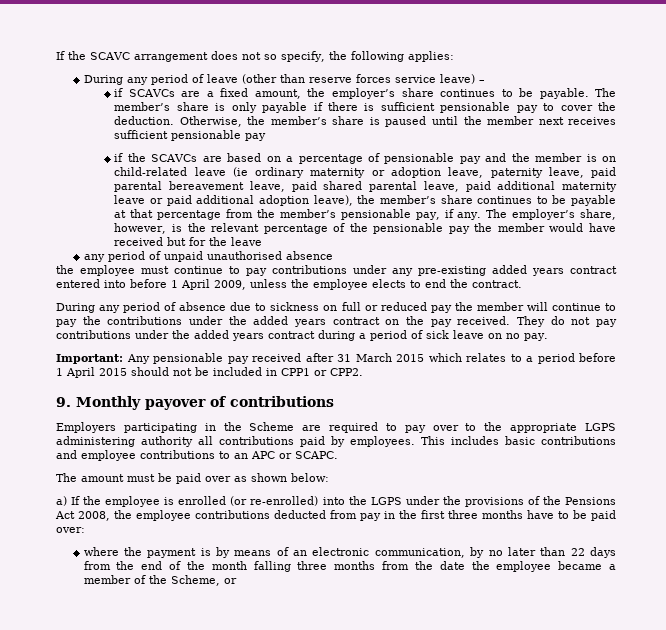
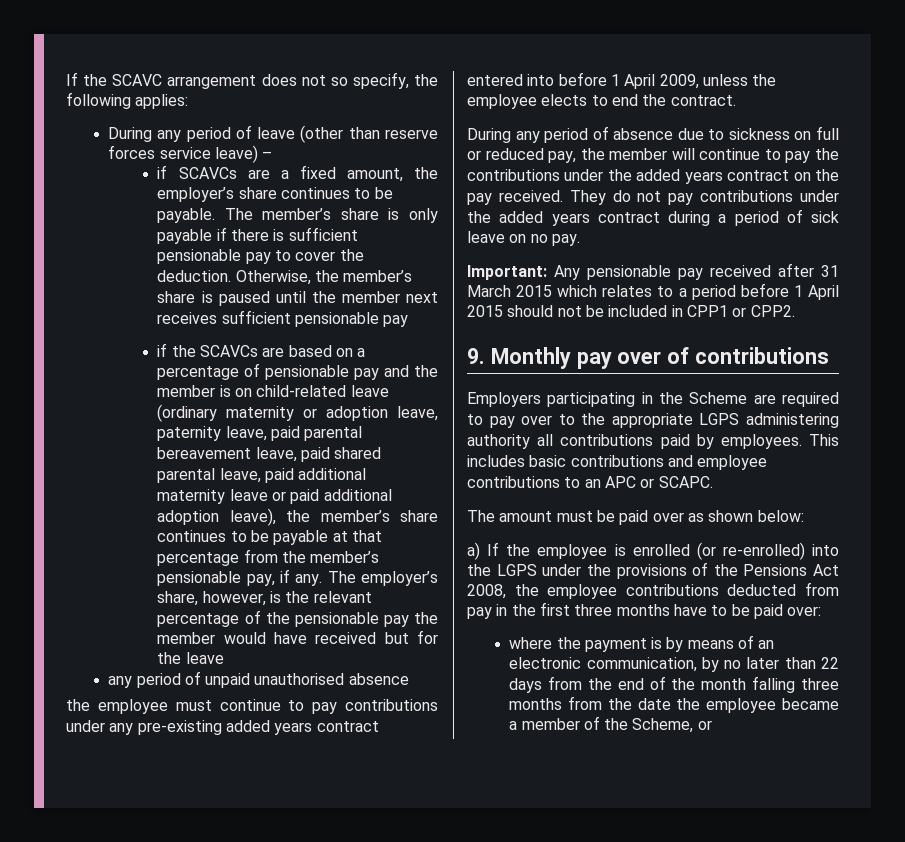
- if the SCAVCs are based on a percentage of pensionable pay and the member is on child-related leave (ie ordinary maternity or adoption leave, paternity leave, paid parental bereavement leave, paid shared parental leave, paid additional maternity leave or paid additional adoption leave), the member’s share continues to be payable at that percentage from the member’s pensionable pay, if any.
+ if the SCAVCs are based on a percentage of pensionable pay and the member is on child-related leave (ordinary maternity or adoption leave, paternity leave, paid parental bereavement leave, paid shared parental leave, paid additional maternity leave or paid additional adoption leave), the member’s share continues to be payable at that percentage from the member’s pensionable pay, if any.
- During any period of absence due to sickness on full or reduced pay the member will continue to pay the contributions under the added years contract on the pay received.
+ During any period of absence due to sickness on full or reduced pay, the member will continue to pay the contributions under the added years contract on the pay received.
- 9. Monthly payover of contributions
+ 9. Monthly pay over of contributions

